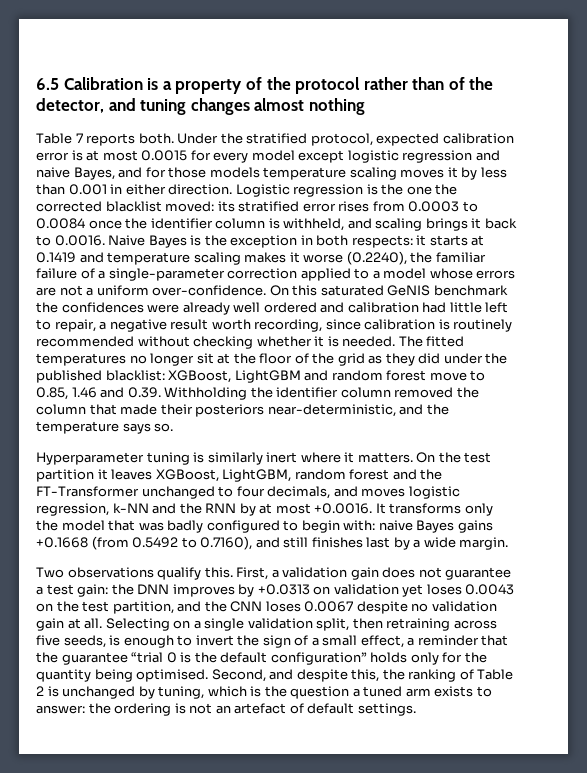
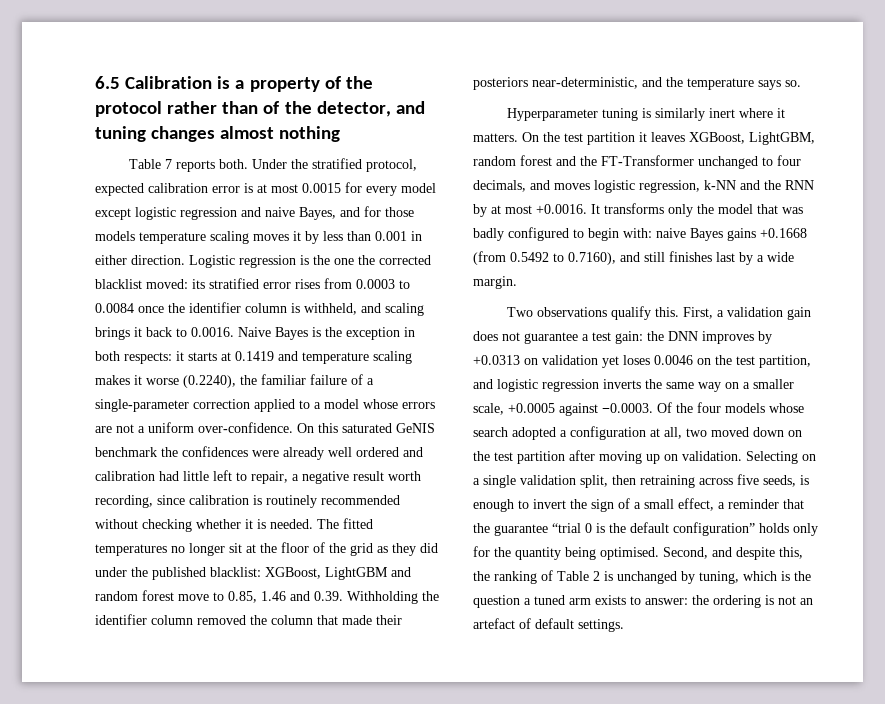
- First, a validation gain does not guarantee a test gain: the DNN improves by +0.0313 on validation yet loses 0.0043 on the test partition, and the CNN loses 0.0067 despite no validation gain at all.
+ First, a validation gain does not guarantee a test gain: the DNN improves by +0.0313 on validation yet loses 0.0046 on the test partition, and logistic regression inverts the same way on a smaller scale, +0.0005 against −0.0003. Of the four models whose search adopted a configuration at all, two moved down on the test partition after moving up on validation.

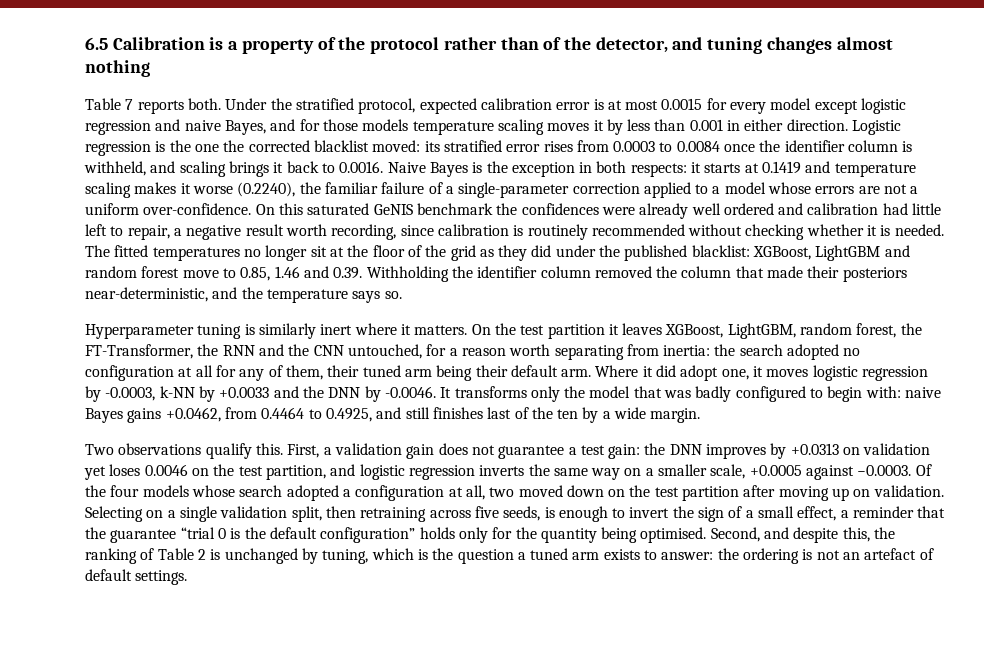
- On the test partition it leaves XGBoost, LightGBM, random forest and the FT-Transformer unchanged to four decimals, and moves logistic regression, k-NN and the RNN by at most +0.0016. It transforms only the model that was badly configured to begin with: naive Bayes gains +0.1668 (from 0.5492 to 0.7160), and still finishes last by a wide margin.
+ On the test partition it leaves XGBoost, LightGBM, random forest, the FT-Transformer, the RNN and the CNN untouched, for a reason worth separating from inertia: the search adopted no configuration at all for any of them, their tuned arm being their default arm. Where it did adopt one, it moves logistic regression by -0.0003, k-NN by +0.0033 and the DNN by -0.0046. It transforms only the model that was badly configured to begin with: naive Bayes gains +0.0462, from 0.4464 to 0.4925, and still finishes last of the ten by a wide margin.

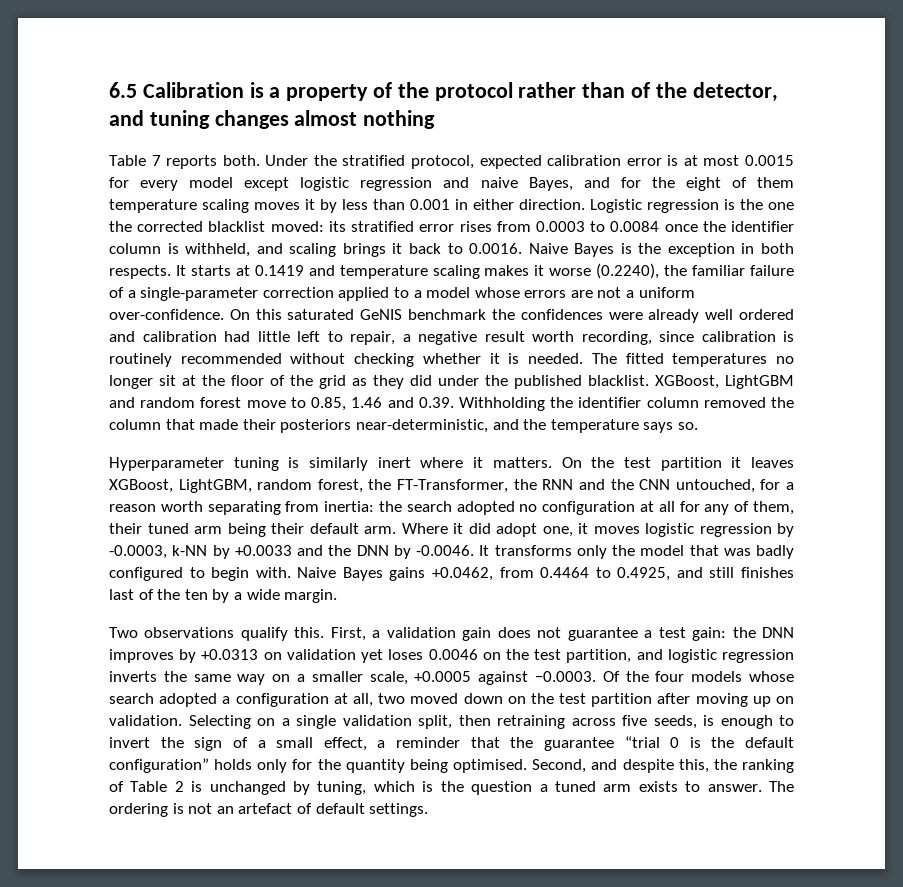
- Under the stratified protocol, expected calibration error is at most 0.0015 for every model except logistic regression and naive Bayes, and for those models temperature scaling moves it by less than 0.001 in either direction.
+ Under the stratified protocol, expected calibration error is at most 0.0015 for every model except logistic regression and naive Bayes, and for the eight of them temperature scaling moves it by less than 0.001 in either direction.
- its stratified error rises from 0.0003 to 0.0084 once the identifier column is withheld, and scaling brings it back to 0.0016. Naive Bayes is the exception in both respects: it starts at 0.1419 and temperature scaling makes it worse (0.2240), the familiar failure of a single-parameter correction applied to a model whose errors are not a uniform over-confidence.
+ its stratified error rises from 0.0003 to 0.0084 once the identifier column is withheld, and scaling brings it back to 0.0016. Naive Bayes is the exception in both respects. It starts at 0.1419 and temperature scaling makes it worse (0.2240), the familiar failure of a single-parameter correction applied to a model whose errors are not a uniform over-confidence.
- The fitted temperatures no longer sit at the floor of the grid as they did under the published blacklist: XGBoost, LightGBM and random forest move to 0.85, 1.46 and 0.39. Withholding the identifier column removed the column that made their posteriors near-deterministic, and the temperature says so.
+ The fitted temperatures no longer sit at the floor of the grid as they did under the published blacklist. XGBoost, LightGBM and random forest move to 0.85, 1.46 and 0.39. Withholding the identifier column removed the column that made their posteriors near-deterministic, and the temperature says so.
- Where it did adopt one, it moves logistic regression by -0.0003, k-NN by +0.0033 and the DNN by -0.0046. It transforms only the model that was badly configured to begin with: naive Bayes gains +0.0462, from 0.4464 to 0.4925, and still finishes last of the ten by a wide margin.
+ Where it did adopt one, it moves logistic regression by -0.0003, k-NN by +0.0033 and the DNN by -0.0046. It transforms only the model that was badly configured to begin with. Naive Bayes gains +0.0462, from 0.4464 to 0.4925, and still finishes last of the ten by a wide margin.
- Second, and despite this, the ranking of Table 2 is unchanged by tuning, which is the question a tuned arm exists to answer: the ordering is not an artefact of default settings.
+ Second, and despite this, the ranking of Table 2 is unchanged by tuning, which is the question a tuned arm exists to answer. The ordering is not an artefact of default settings.

